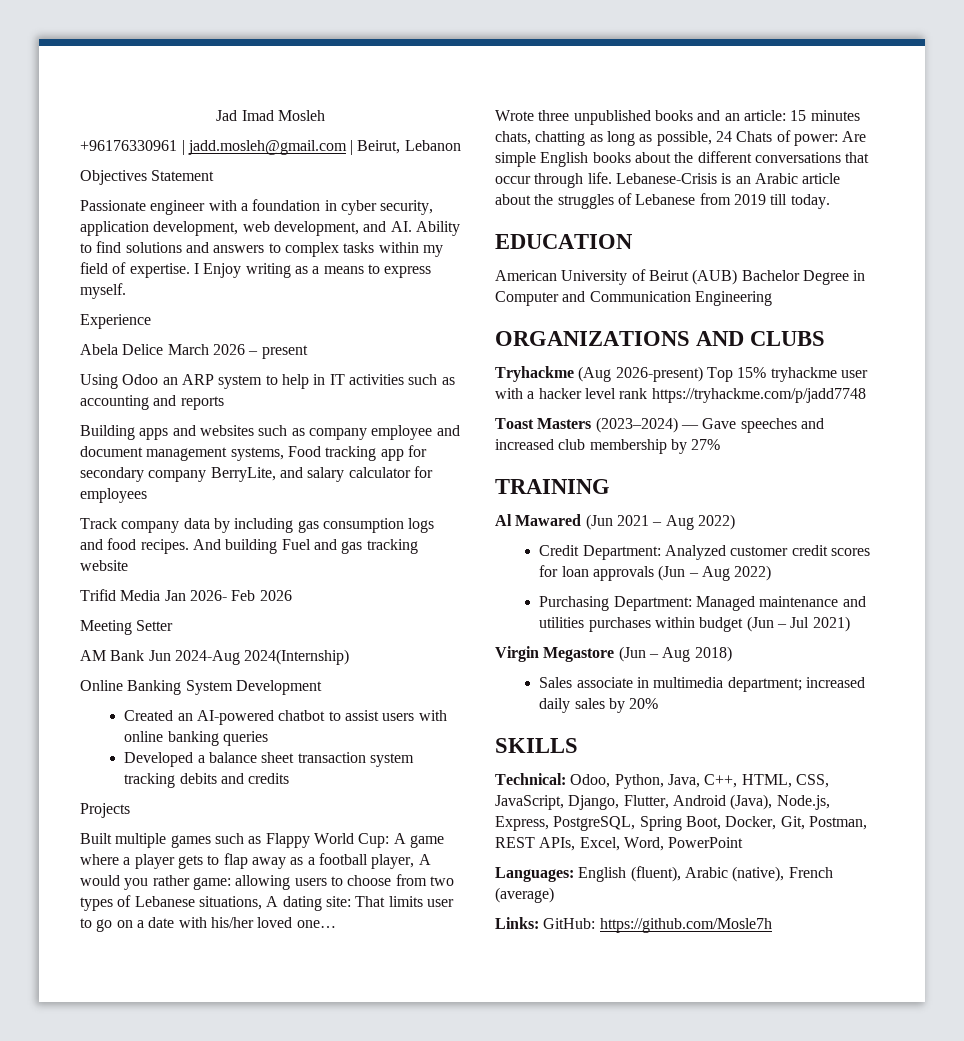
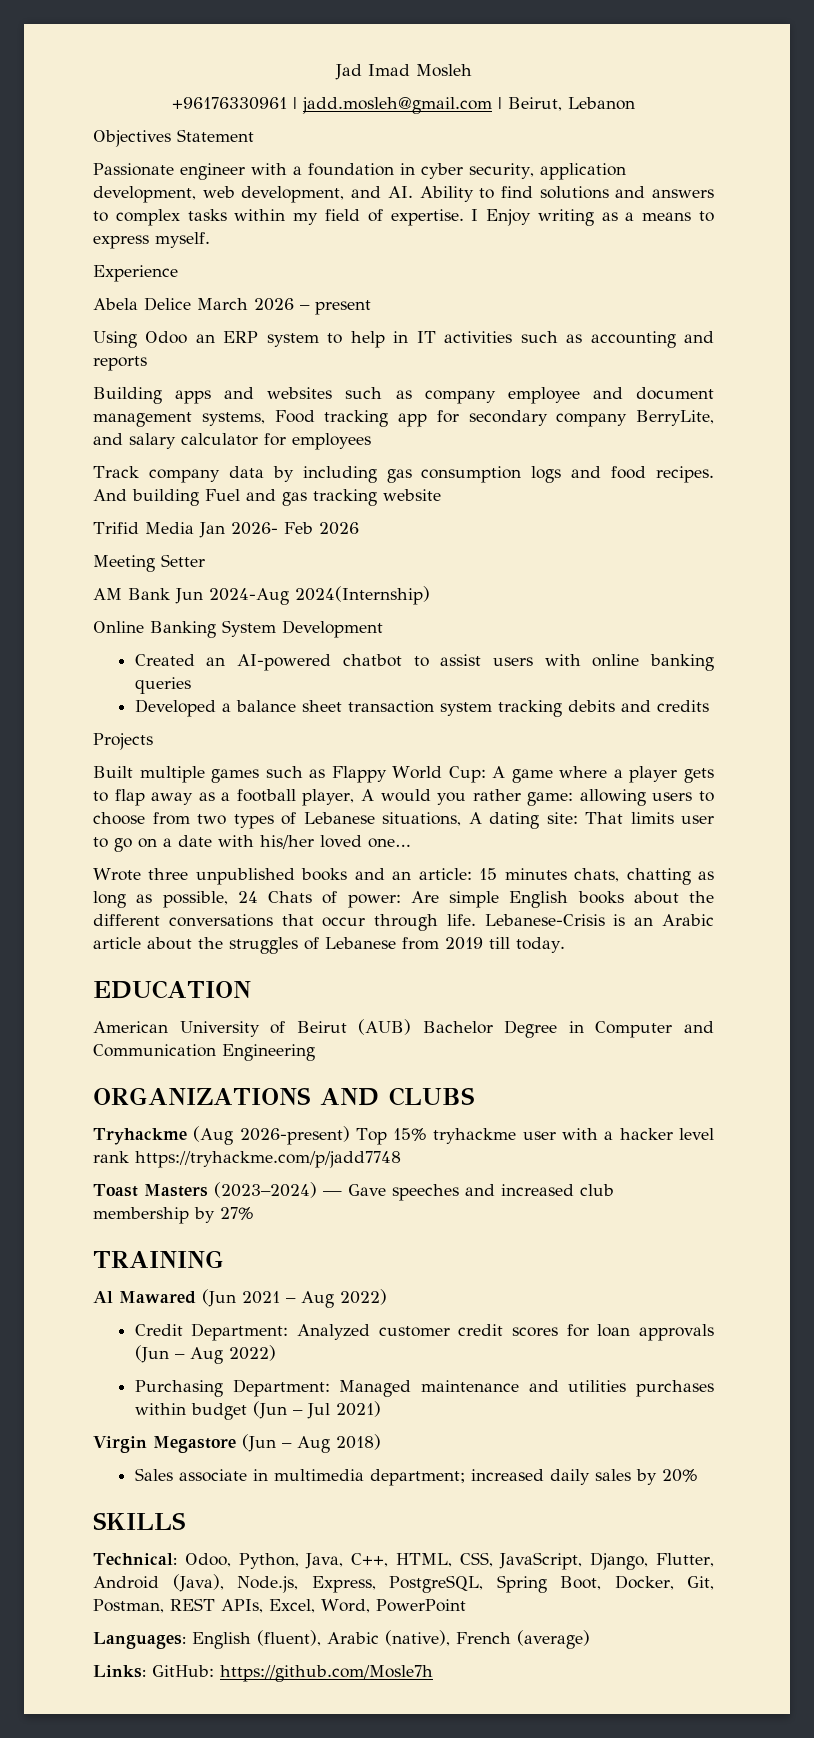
- Using Odoo an ARP system to help in IT activities such as accounting and reports
+ Using Odoo an ERP system to help in IT activities such as accounting and reports

